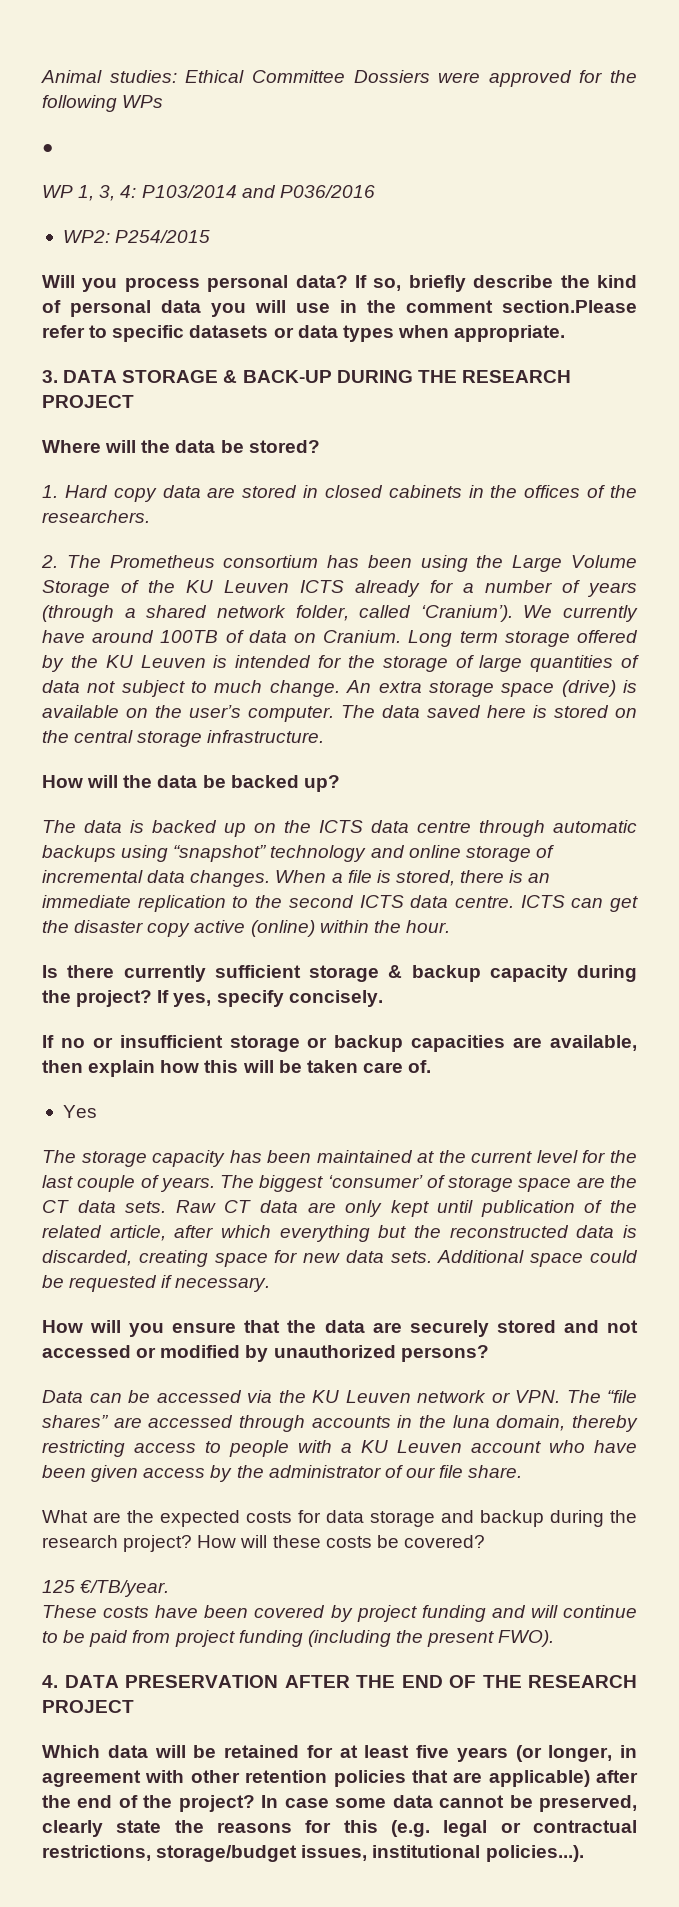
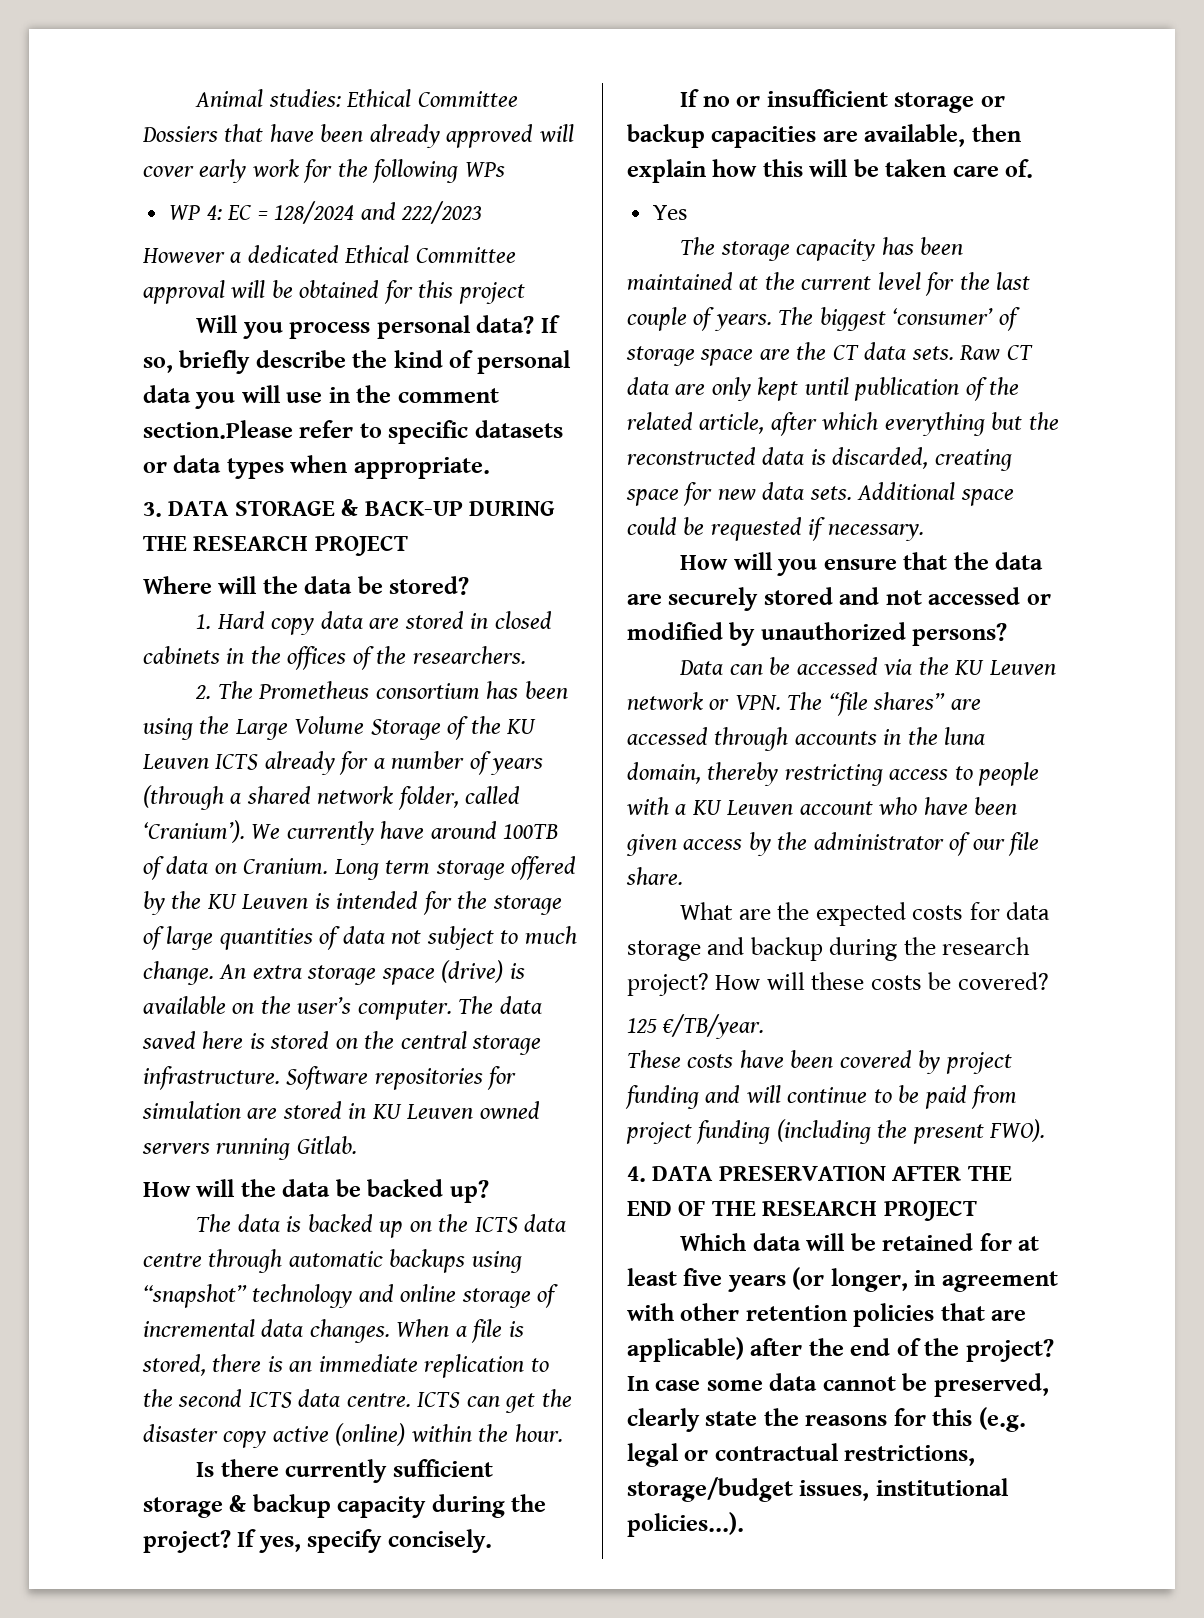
- Animal studies: Ethical Committee Dossiers were approved for the following WPs
- ●
- WP 1, 3, 4: P103/2014 and P036/2016
- WP2: P254/2015
+ Animal studies: Ethical Committee Dossiers that have been already approved will cover early work for the following WPs
+ WP 4: EC = 128/2024 and 222/2023
+ However a dedicated Ethical Committee approval will be obtained for this project
+ Software repositories for simulation are stored in KU Leuven owned servers running Gitlab.

